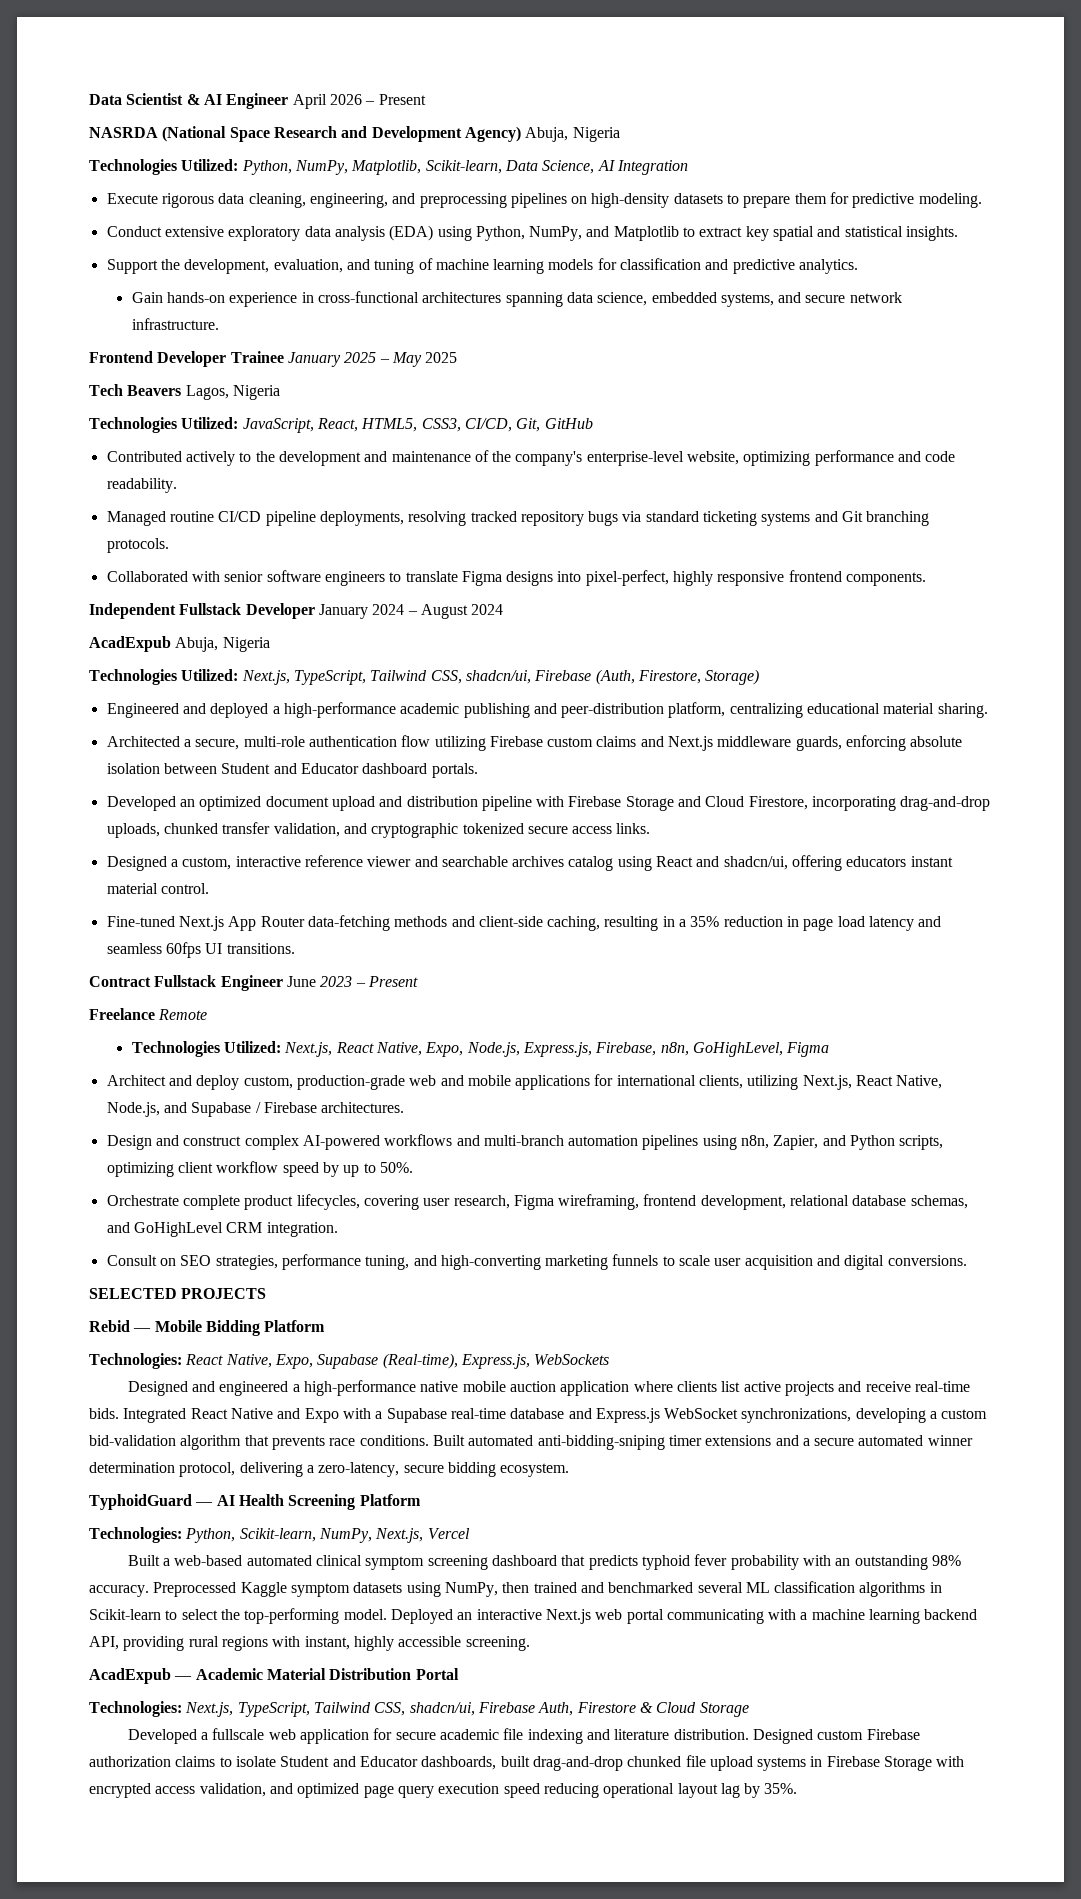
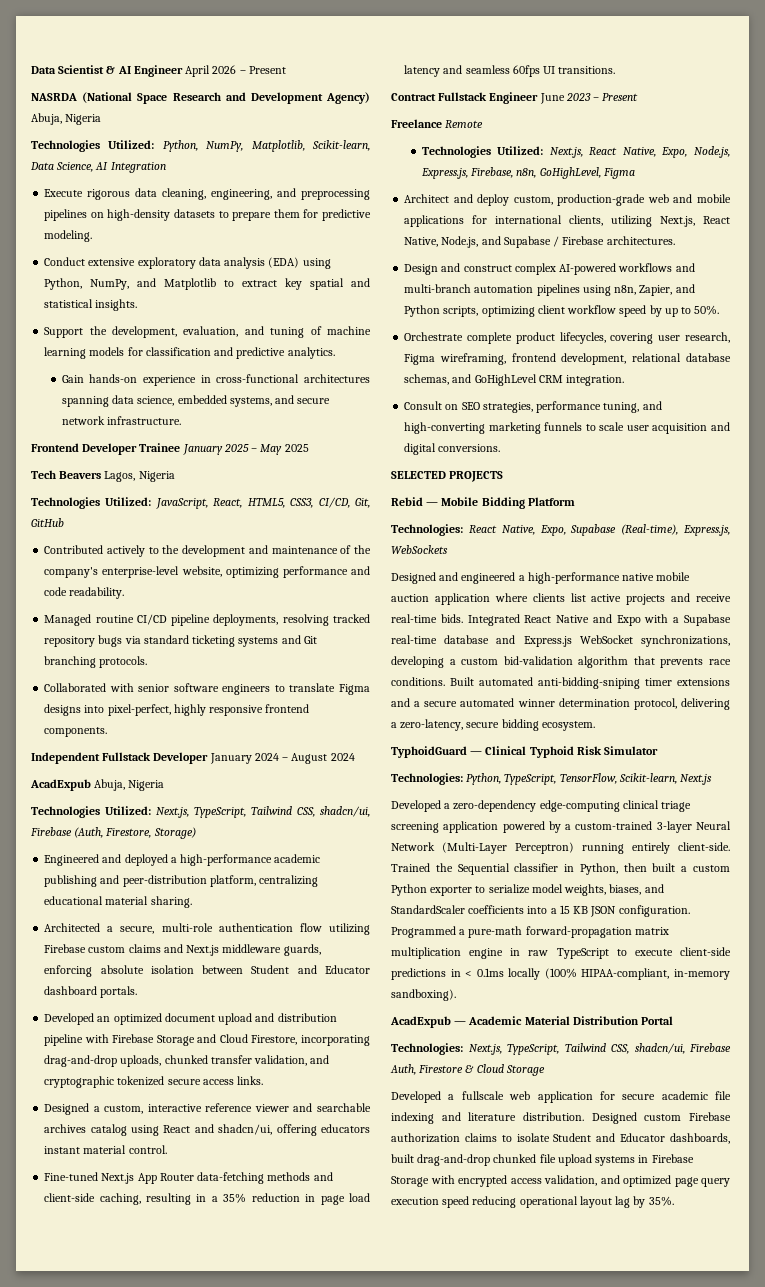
- TyphoidGuard — AI Health Screening Platform
- Technologies: Python, Scikit-learn, NumPy, Next.js, Vercel
- Built a web-based automated clinical symptom screening dashboard that predicts typhoid fever probability with an outstanding 98% accuracy. Preprocessed Kaggle symptom datasets using NumPy, then trained and benchmarked several ML classification algorithms in Scikit-learn to select the top-performing model. Deployed an interactive Next.js web portal communicating with a machine learning backend API, providing rural regions with instant, highly accessible screening.
+ TyphoidGuard — Clinical Typhoid Risk Simulator
+ Technologies: Python, TypeScript, TensorFlow, Scikit-learn, Next.js
+ Developed a zero-dependency edge-computing clinical triage screening application powered by a custom-trained 3-layer Neural Network (Multi-Layer Perceptron) running entirely client-side. Trained the Sequential classifier in Python, then built a custom Python exporter to serialize model weights, biases, and StandardScaler coefficients into a 15 KB JSON configuration. Programmed a pure-math forward-propagation matrix multiplication engine in raw TypeScript to execute client-side predictions in < 0.1ms locally (100% HIPAA-compliant, in-memory sandboxing).

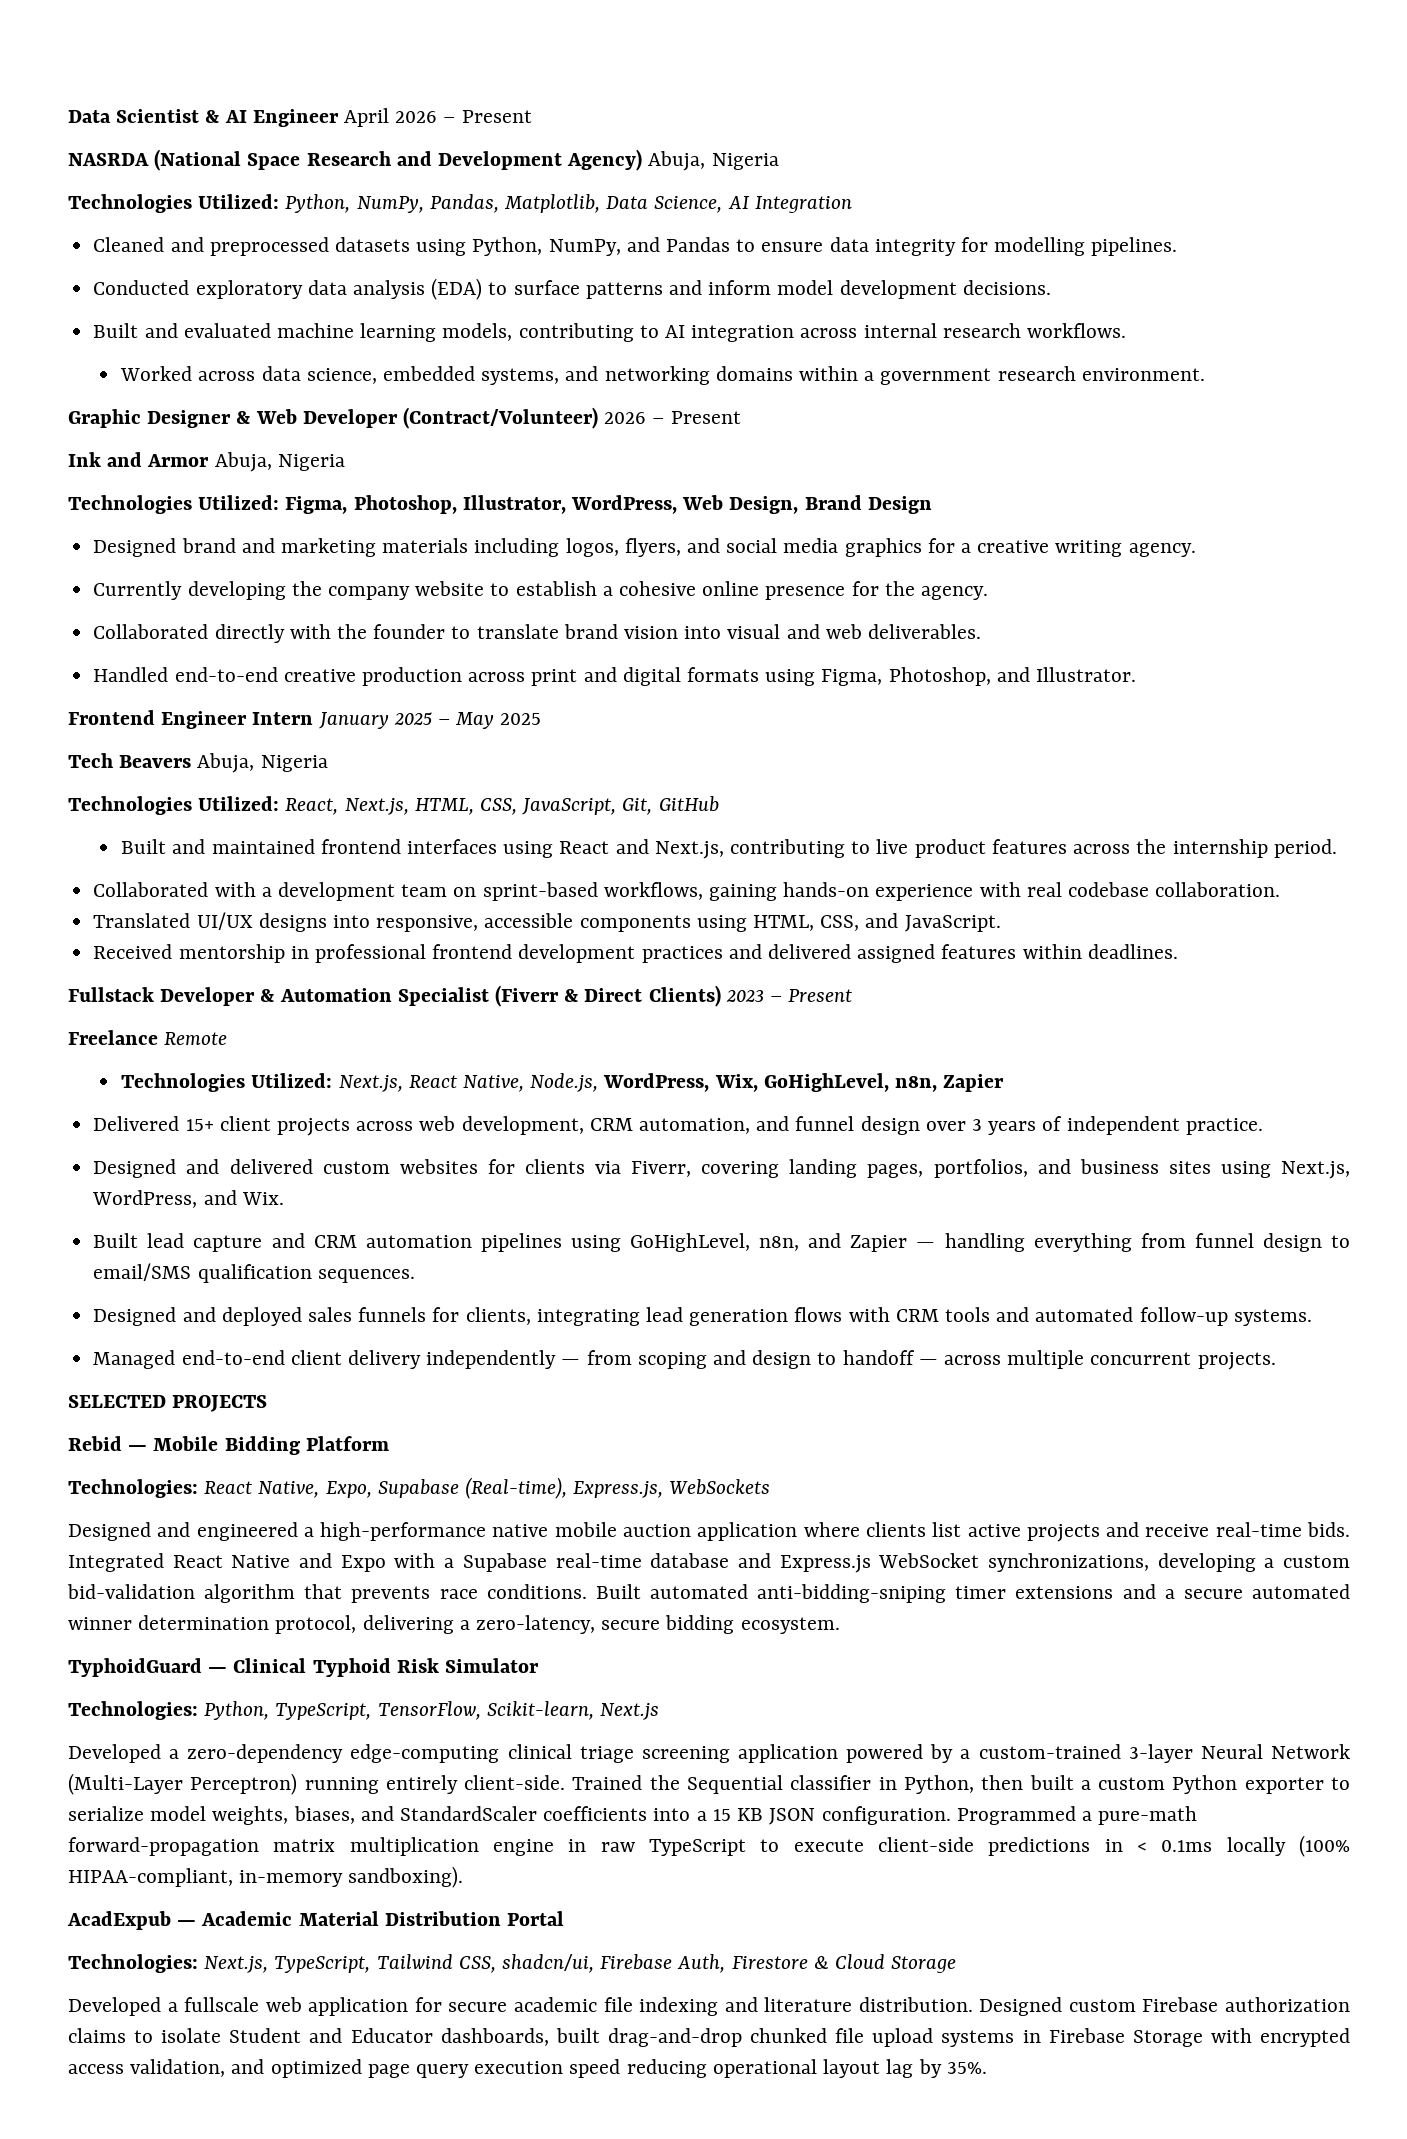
- Technologies Utilized: Python, NumPy, Matplotlib, Scikit-learn, Data Science, AI Integration
+ Technologies Utilized: Python, NumPy, Pandas, Matplotlib, Data Science, AI Integration
- Execute rigorous data cleaning, engineering, and preprocessing pipelines on high-density datasets to prepare them for predictive modeling.
- Conduct extensive exploratory data analysis (EDA) using Python, NumPy, and Matplotlib to extract key spatial and statistical insights.
- Support the development, evaluation, and tuning of machine learning models for classification and predictive analytics.
- Gain hands-on experience in cross-functional architectures spanning data science, embedded systems, and secure network infrastructure.
+ Cleaned and preprocessed datasets using Python, NumPy, and Pandas to ensure data integrity for modelling pipelines.
+ Conducted exploratory data analysis (EDA) to surface patterns and inform model development decisions.
+ Built and evaluated machine learning models, contributing to AI integration across internal research workflows.
+ Worked across data science, embedded systems, and networking domains within a government research environment.
+ Graphic Designer & Web Developer (Contract/Volunteer) 2026 – Present
+ Ink and Armor Abuja, Nigeria
+ Technologies Utilized: Figma, Photoshop, Illustrator, WordPress, Web Design, Brand Design
+ Designed brand and marketing materials including logos, flyers, and social media graphics for a creative writing agency.
+ Currently developing the company website to establish a cohesive online presence for the agency.
+ Collaborated directly with the founder to translate brand vision into visual and web deliverables.
+ Handled end-to-end creative production across print and digital formats using Figma, Photoshop, and Illustrator.
- Frontend Developer Trainee January 2025 – May 2025
+ Frontend Engineer Intern January 2025 – May 2025
- Tech Beavers Lagos, Nigeria
- Technologies Utilized: JavaScript, React, HTML5, CSS3, CI/CD, Git, GitHub
- Contributed actively to the development and maintenance of the company's enterprise-level website, optimizing performance and code readability.
- Managed routine CI/CD pipeline deployments, resolving tracked repository bugs via standard ticketing systems and Git branching protocols.
- Collaborated with senior software engineers to translate Figma designs into pixel-perfect, highly responsive frontend components.
- Independent Fullstack Developer January 2024 – August 2024
- AcadExpub Abuja, Nigeria
- Technologies Utilized: Next.js, TypeScript, Tailwind CSS, shadcn/ui, Firebase (Auth, Firestore, Storage)
- Engineered and deployed a high-performance academic publishing and peer-distribution platform, centralizing educational material sharing.
- Architected a secure, multi-role authentication flow utilizing Firebase custom claims and Next.js middleware guards, enforcing absolute isolation between Student and Educator dashboard portals.
- Developed an optimized document upload and distribution pipeline with Firebase Storage and Cloud Firestore, incorporating drag-and-drop uploads, chunked transfer validation, and cryptographic tokenized secure access links.
- Designed a custom, interactive reference viewer and searchable archives catalog using React and shadcn/ui, offering educators instant material control.
- Fine-tuned Next.js App Router data-fetching methods and client-side caching, resulting in a 35% reduction in page load latency and seamless 60fps UI transitions.
- Contract Fullstack Engineer June 2023 – Present
+ Tech Beavers Abuja, Nigeria
+ Technologies Utilized: React, Next.js, HTML, CSS, JavaScript, Git, GitHub
+ Built and maintained frontend interfaces using React and Next.js, contributing to live product features across the internship period.
+ Collaborated with a development team on sprint-based workflows, gaining hands-on experience with real codebase collaboration.
+ Translated UI/UX designs into responsive, accessible components using HTML, CSS, and JavaScript.
+ Received mentorship in professional frontend development practices and delivered assigned features within deadlines.
+ Fullstack Developer & Automation Specialist (Fiverr & Direct Clients) 2023 – Present
- Technologies Utilized: Next.js, React Native, Expo, Node.js, Express.js, Firebase, n8n, GoHighLevel, Figma
- Architect and deploy custom, production-grade web and mobile applications for international clients, utilizing Next.js, React Native, Node.js, and Supabase / Firebase architectures.
- Design and construct complex AI-powered workflows and multi-branch automation pipelines using n8n, Zapier, and Python scripts, optimizing client workflow speed by up to 50%.
- Orchestrate complete product lifecycles, covering user research, Figma wireframing, frontend development, relational database schemas, and GoHighLevel CRM integration.
- Consult on SEO strategies, performance tuning, and high-converting marketing funnels to scale user acquisition and digital conversions.
+ Technologies Utilized: Next.js, React Native, Node.js, WordPress, Wix, GoHighLevel, n8n, Zapier
+ Delivered 15+ client projects across web development, CRM automation, and funnel design over 3 years of independent practice.
+ Designed and delivered custom websites for clients via Fiverr, covering landing pages, portfolios, and business sites using Next.js, WordPress, and Wix.
+ Built lead capture and CRM automation pipelines using GoHighLevel, n8n, and Zapier — handling everything from funnel design to email/SMS qualification sequences.
+ Designed and deployed sales funnels for clients, integrating lead generation flows with CRM tools and automated follow-up systems.
+ Managed end-to-end client delivery independently — from scoping and design to handoff — across multiple concurrent projects.

